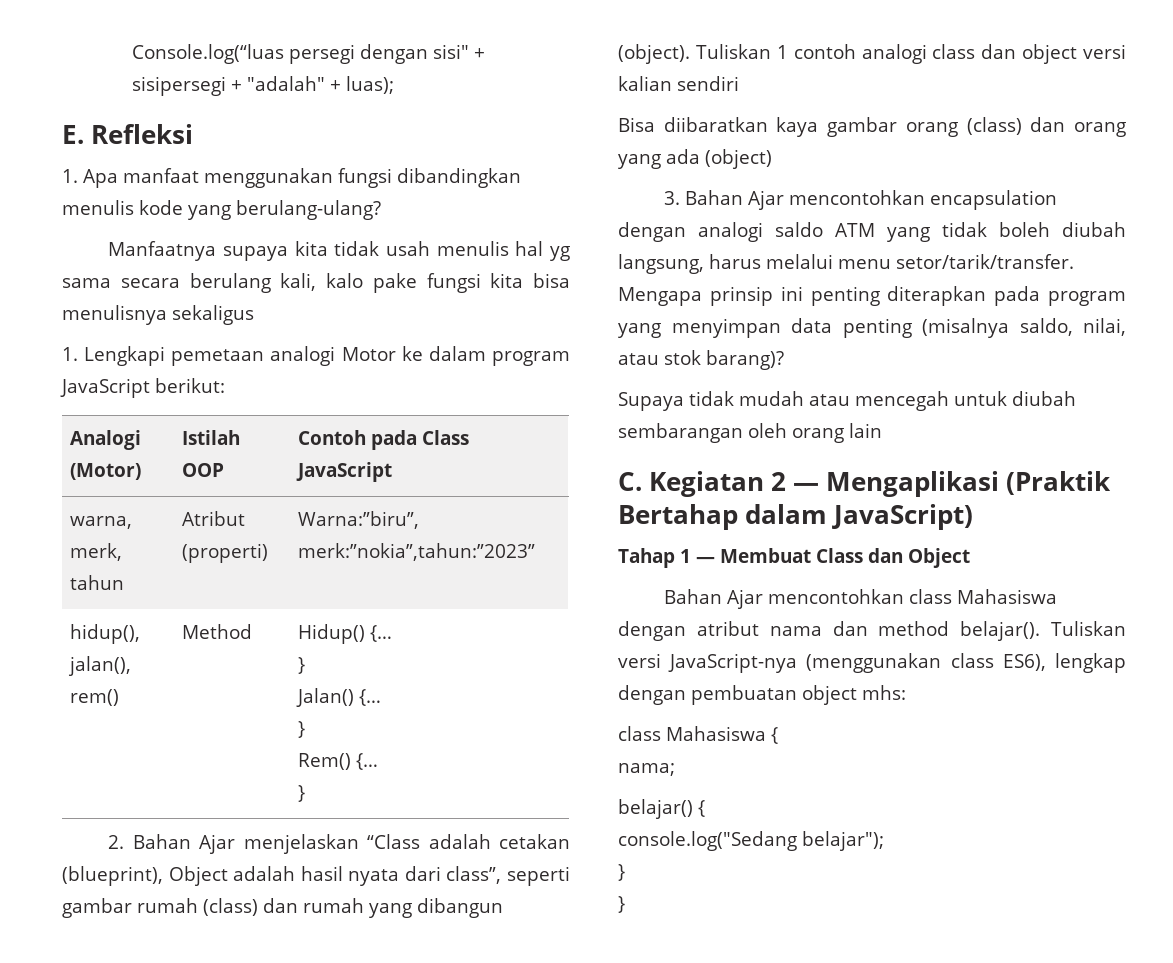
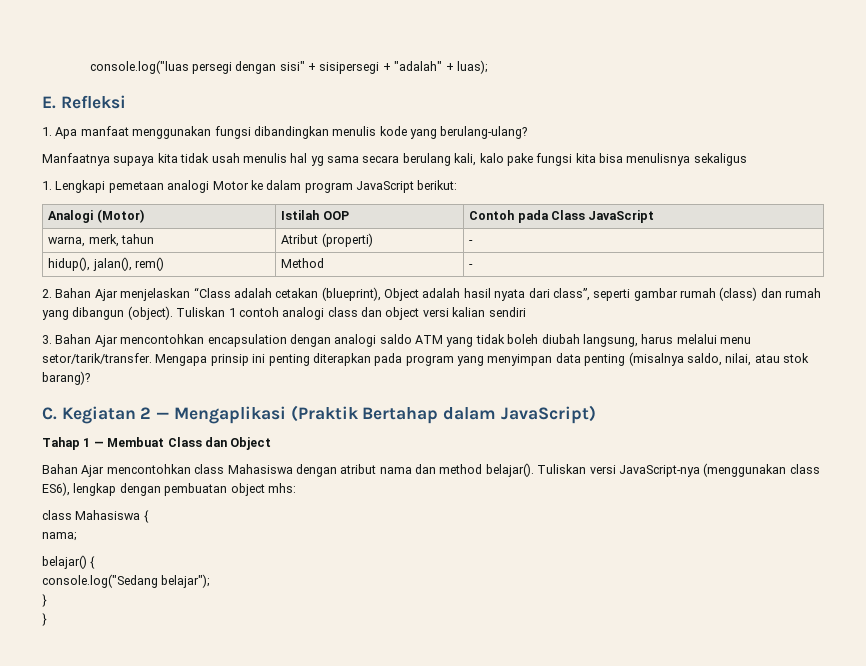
- Console.log(“luas persegi dengan sisi" + sisipersegi + "adalah" + luas);
+ console.log("luas persegi dengan sisi" + sisipersegi + "adalah" + luas);
- warna, merk, tahun | Atribut (properti) | Warna:”biru”, merk:”nokia”,tahun:”2023”
+ warna, merk, tahun | Atribut (properti) | -
- hidup(), jalan(), rem() | Method | Hidup() {…
- }
- Jalan() {…
- }
- Rem() {…
- }
+ hidup(), jalan(), rem() | Method | -
- Bisa diibaratkan kaya gambar orang (class) dan orang yang ada (object)
- Supaya tidak mudah atau mencegah untuk diubah sembarangan oleh orang lain

